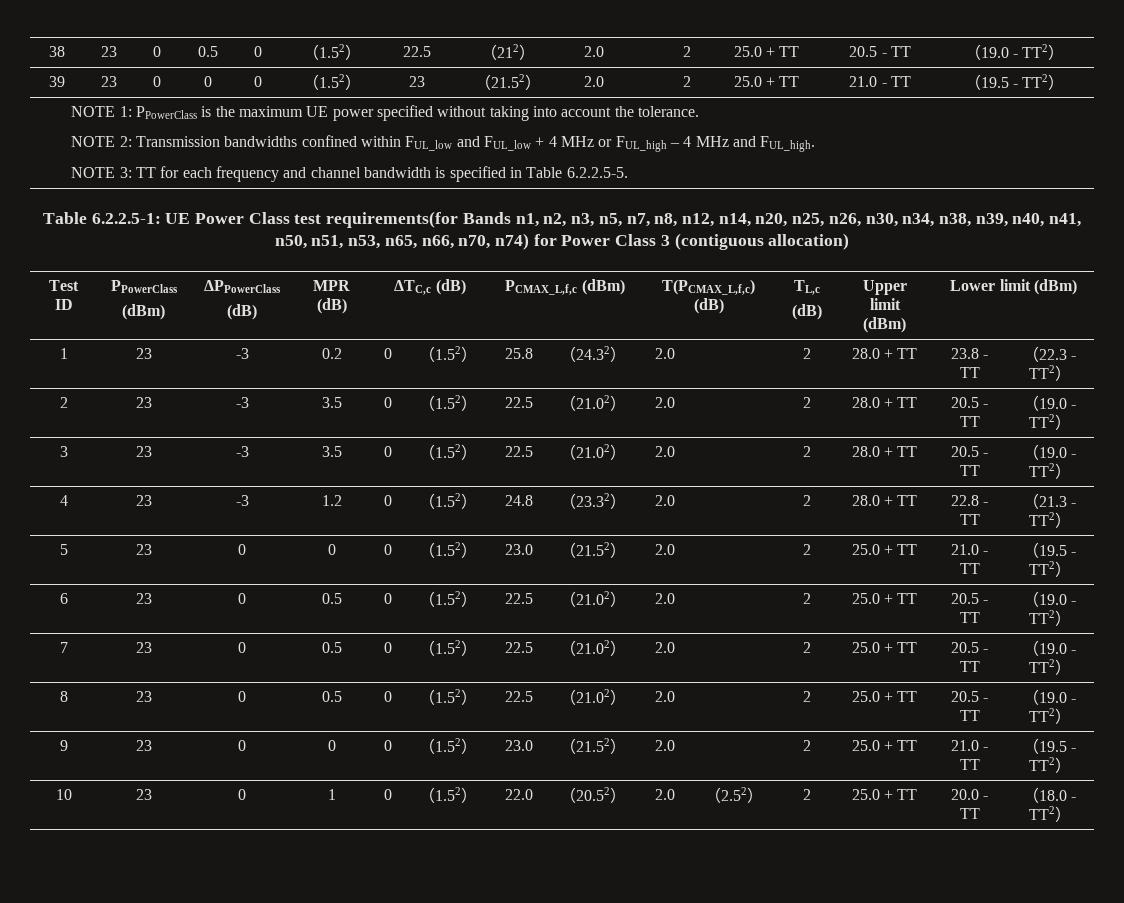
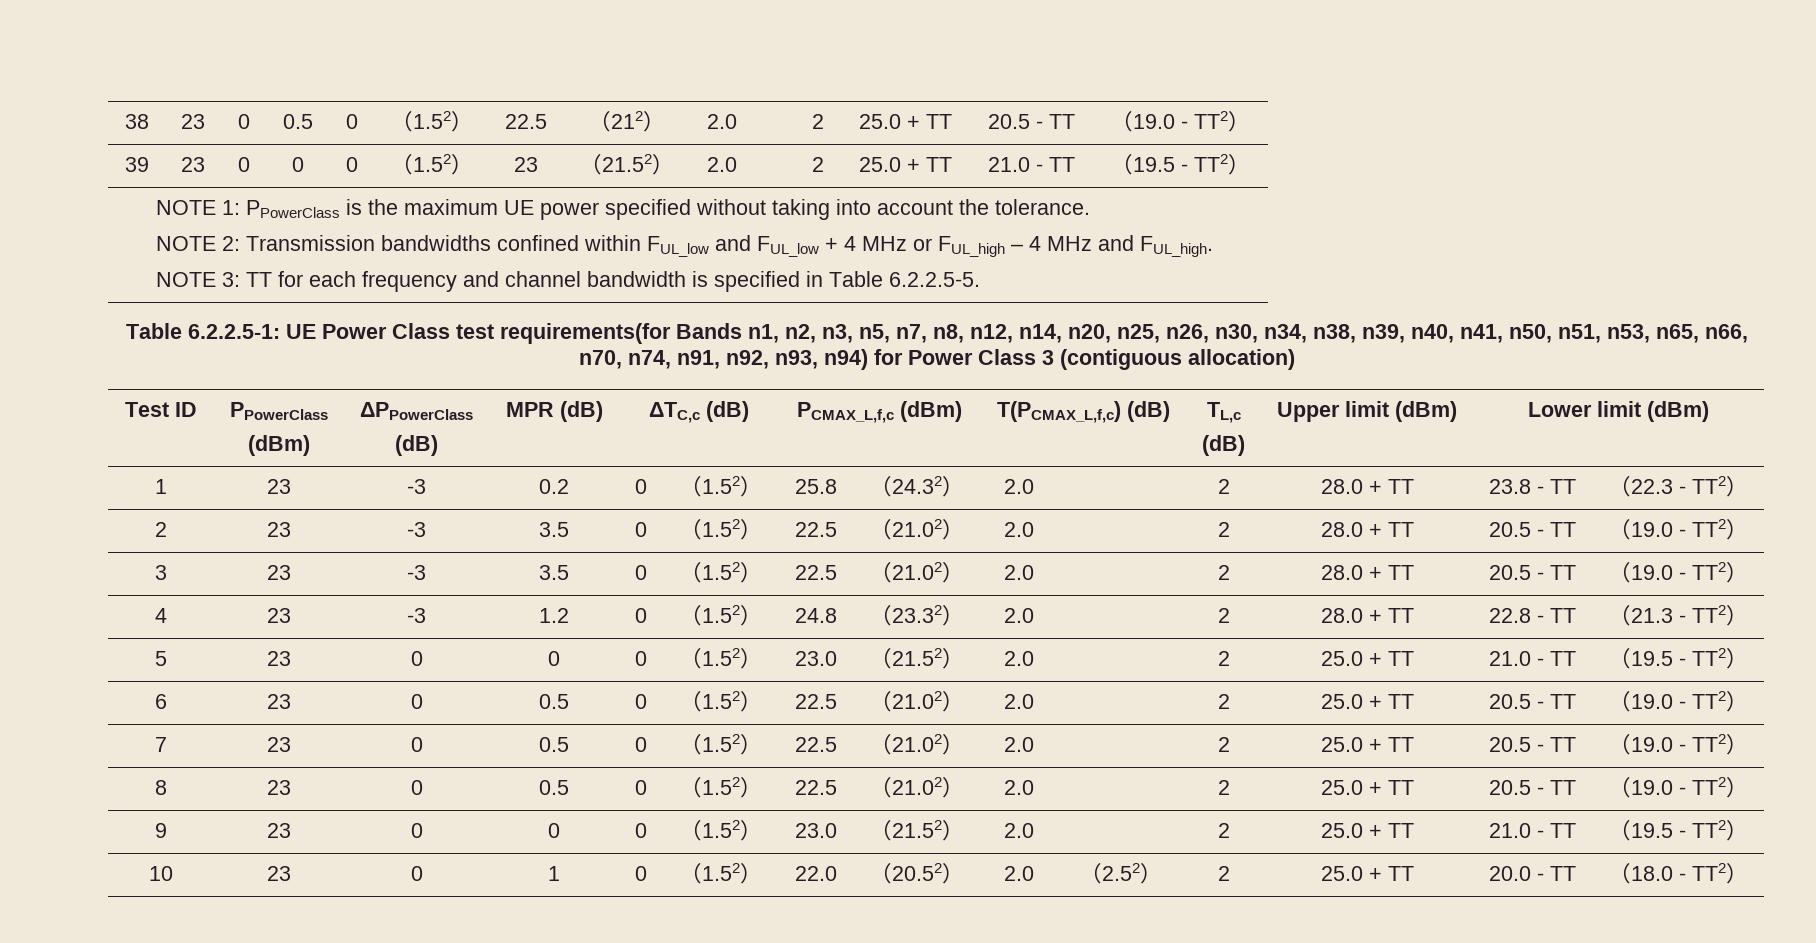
- Table 6.2.2.5-1: UE Power Class test requirements(for Bands n1, n2, n3, n5, n7, n8, n12, n14, n20, n25, n26, n30, n34, n38, n39, n40, n41, n50, n51, n53, n65, n66, n70, n74) for Power Class 3 (contiguous allocation)
+ Table 6.2.2.5-1: UE Power Class test requirements(for Bands n1, n2, n3, n5, n7, n8, n12, n14, n20, n25, n26, n30, n34, n38, n39, n40, n41, n50, n51, n53, n65, n66, n70, n74, n91, n92, n93, n94) for Power Class 3 (contiguous allocation)

